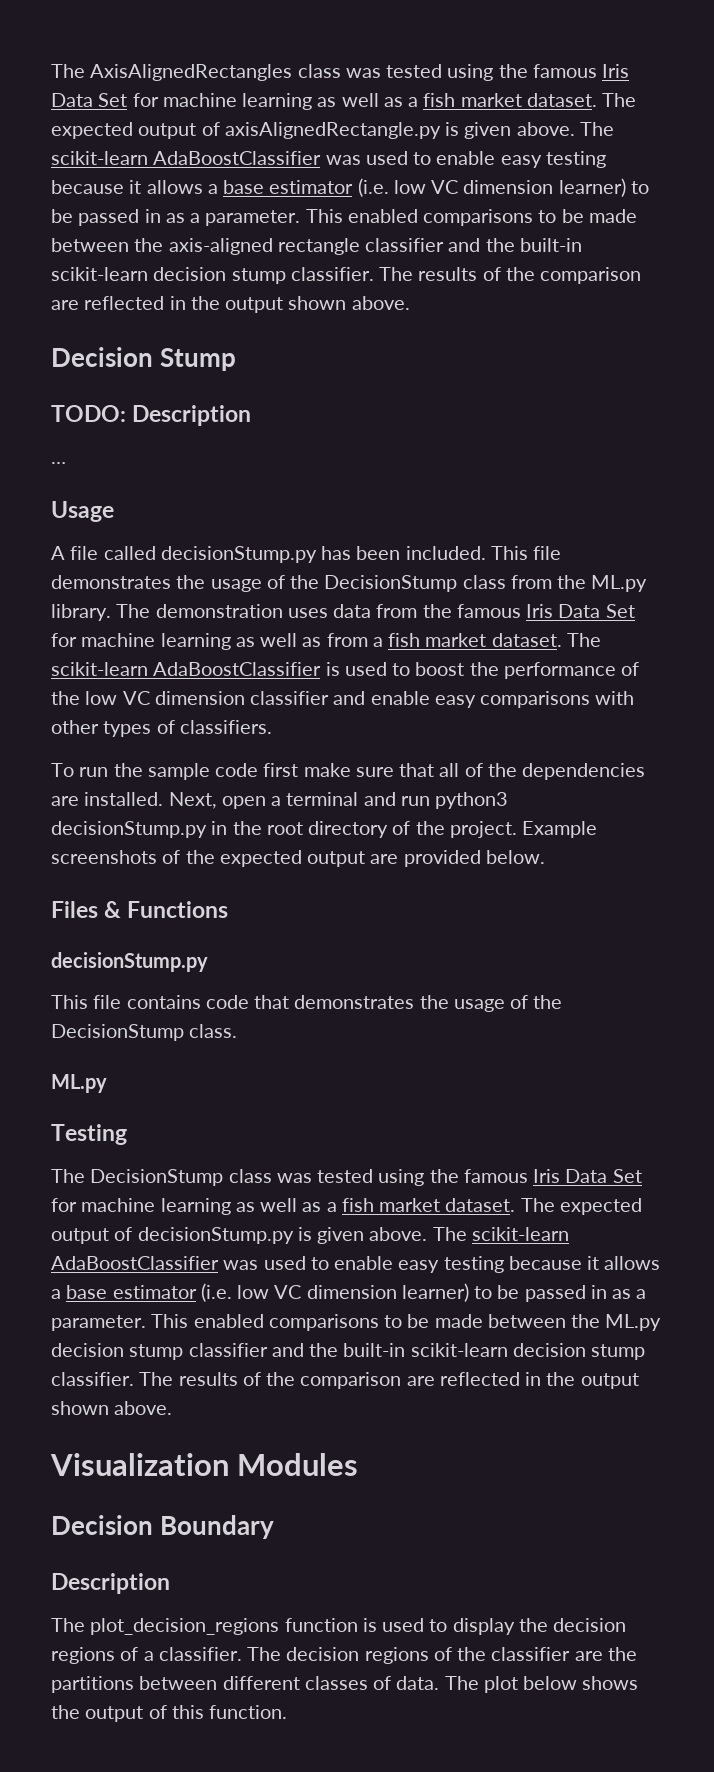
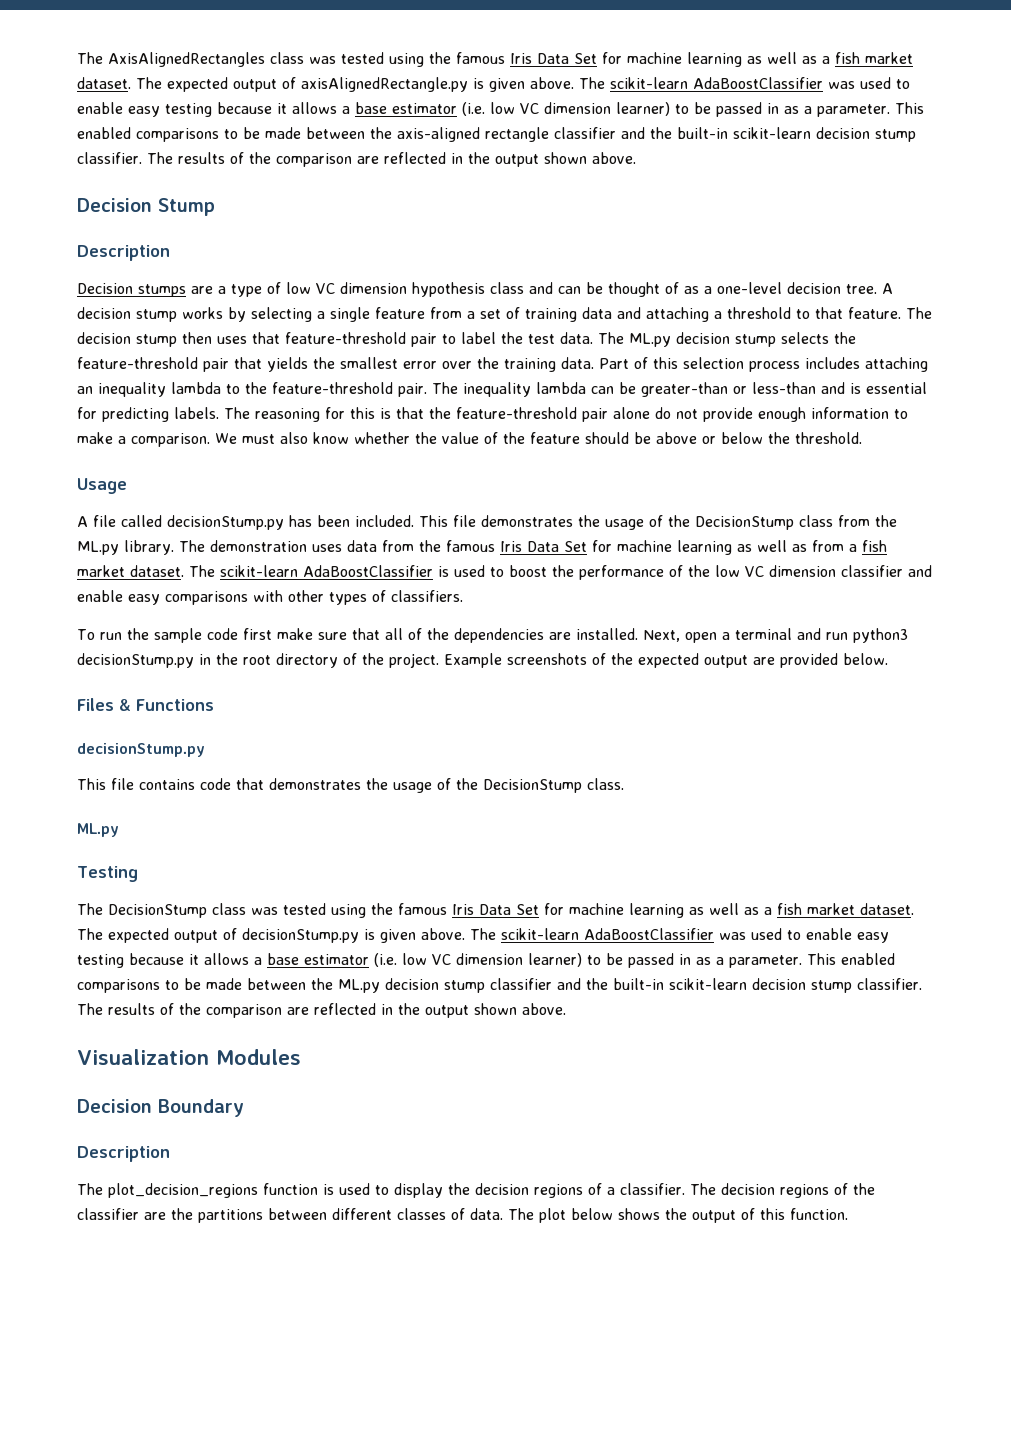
  Decision Stump
- TODO: Description
- …
+ Description
+ Decision stumps are a type of low VC dimension hypothesis class and can be thought of as a one-level decision tree. A decision stump works by selecting a single feature from a set of training data and attaching a threshold to that feature. The decision stump then uses that feature-threshold pair to label the test data. The ML.py decision stump selects the feature-threshold pair that yields the smallest error over the training data. Part of this selection process includes attaching an inequality lambda to the feature-threshold pair. The inequality lambda can be greater-than or less-than and is essential for predicting labels. The reasoning for this is that the feature-threshold pair alone do not provide enough information to make a comparison. We must also know whether the value of the feature should be above or below the threshold.

